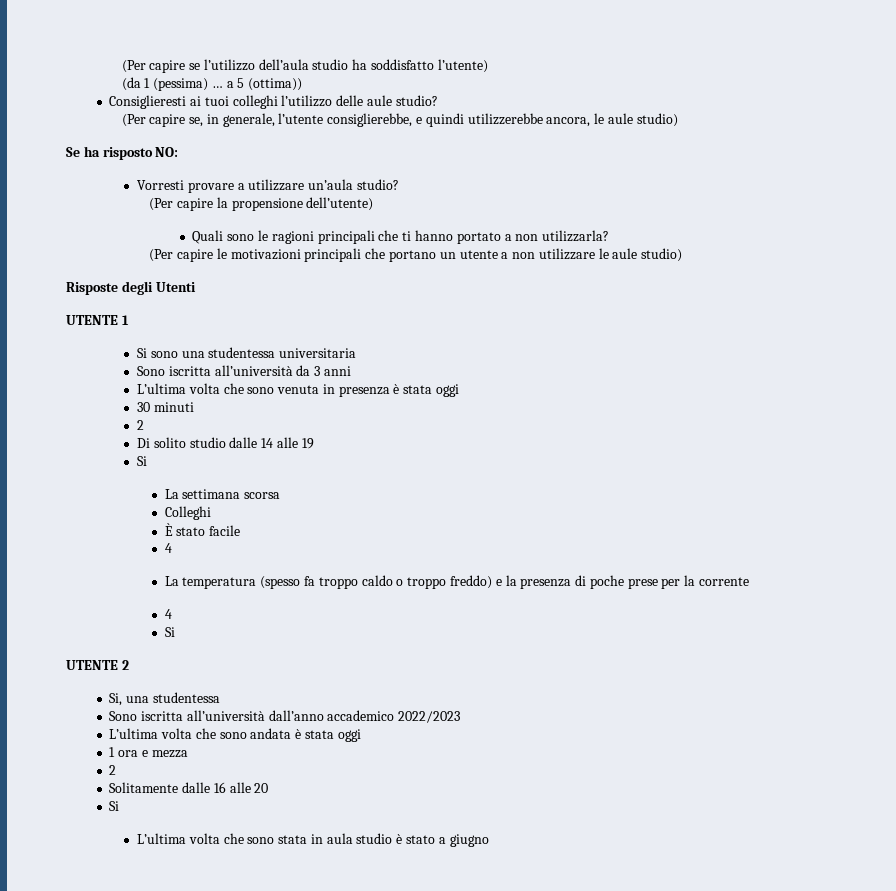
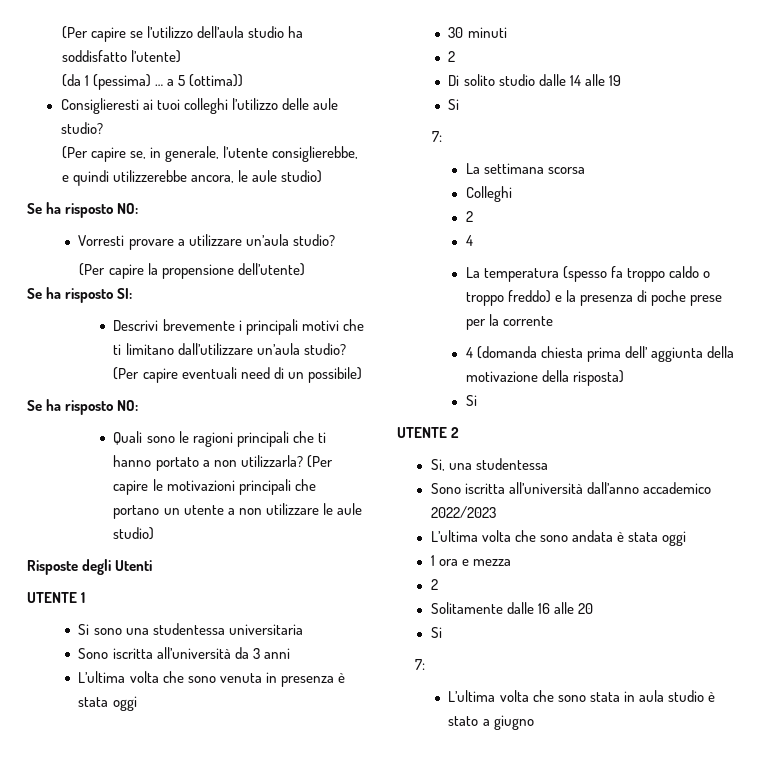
+ Se ha risposto SI:
+ Descrivi brevemente i principali motivi che ti limitano dall’utilizzare un’aula studio? (Per capire eventuali need di un possibile)
+ Se ha risposto NO:
- Quali sono le ragioni principali che ti hanno portato a non utilizzarla?
- (Per capire le motivazioni principali che portano un utente a non utilizzare le aule studio)
+ Quali sono le ragioni principali che ti hanno portato a non utilizzarla? (Per capire le motivazioni principali che portano un utente a non utilizzare le aule studio)
  Di solito studio dalle 14 alle 19
  Si
+ 7:
  Colleghi
- È stato facile
+ 2
  La temperatura (spesso fa troppo caldo o troppo freddo) e la presenza di poche prese per la corrente
- 4
+ 4 (domanda chiesta prima dell’ aggiunta della motivazione della risposta)
  Solitamente dalle 16 alle 20
  Si
+ 7:

